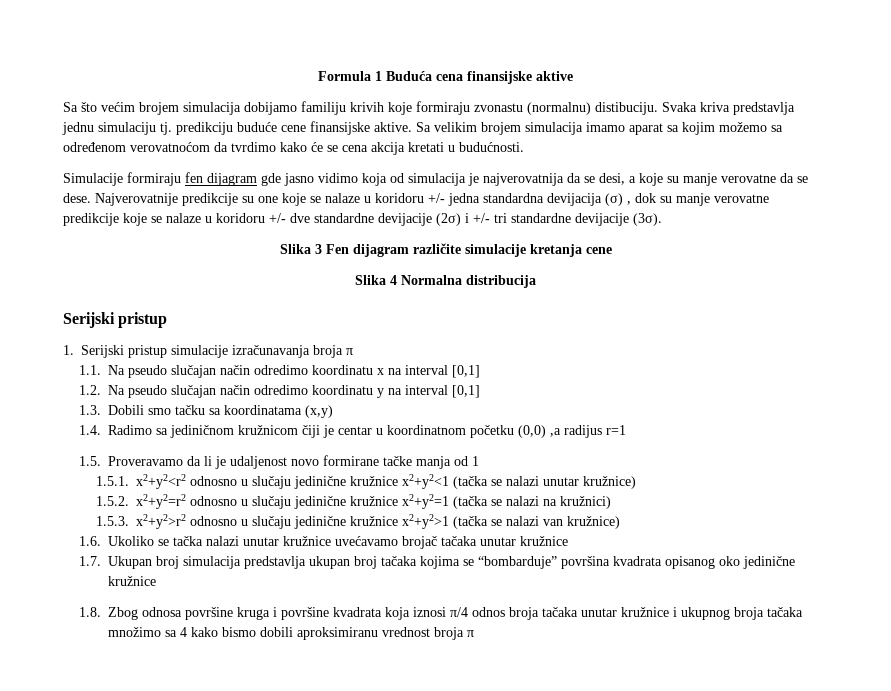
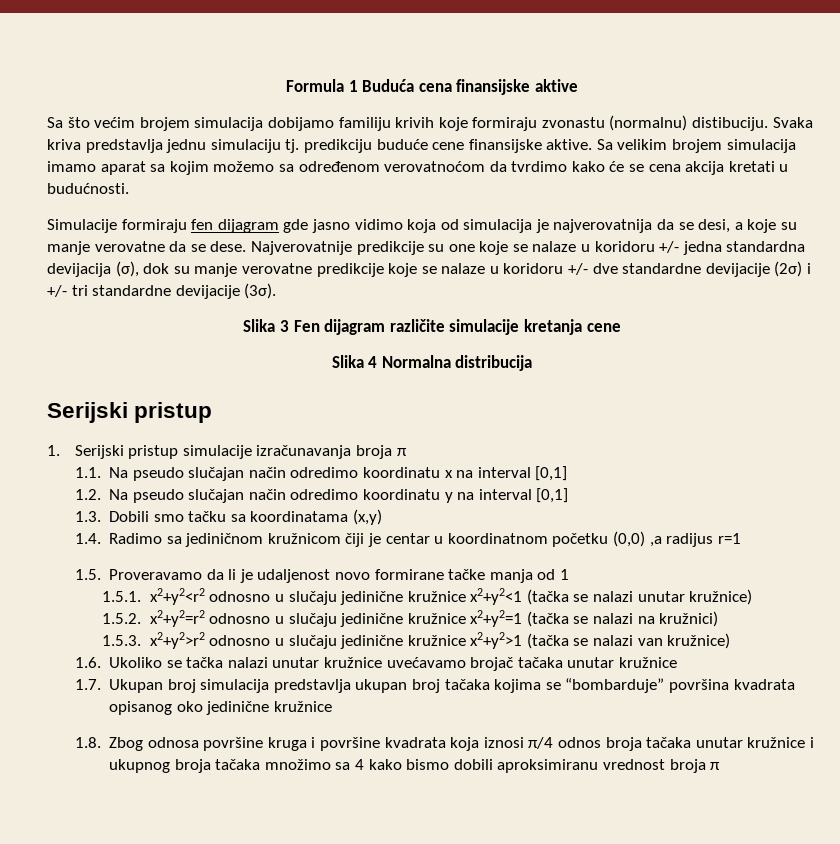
- Najverovatnije predikcije su one koje se nalaze u koridoru +/- jedna standardna devijacija (σ) , dok su manje verovatne predikcije koje se nalaze u koridoru +/- dve standardne devijacije (2σ) i +/- tri standardne devijacije (3σ).
+ Najverovatnije predikcije su one koje se nalaze u koridoru +/- jedna standardna devijacija (σ), dok su manje verovatne predikcije koje se nalaze u koridoru +/- dve standardne devijacije (2σ) i +/- tri standardne devijacije (3σ).

